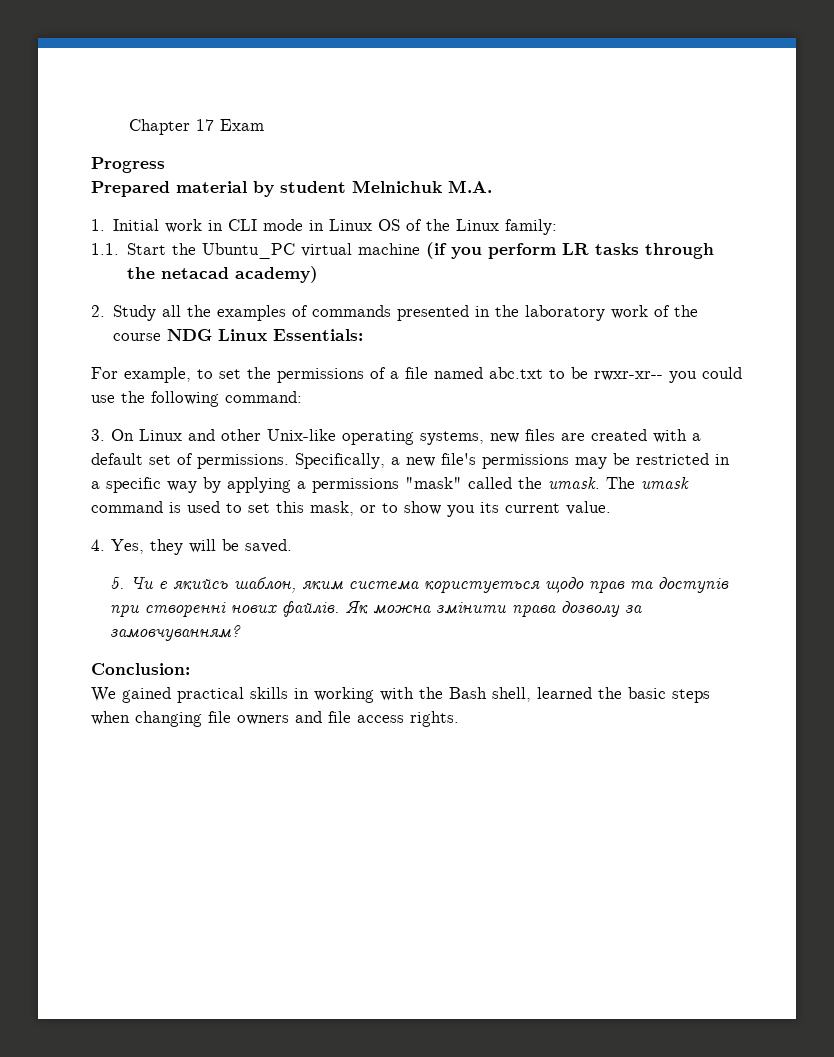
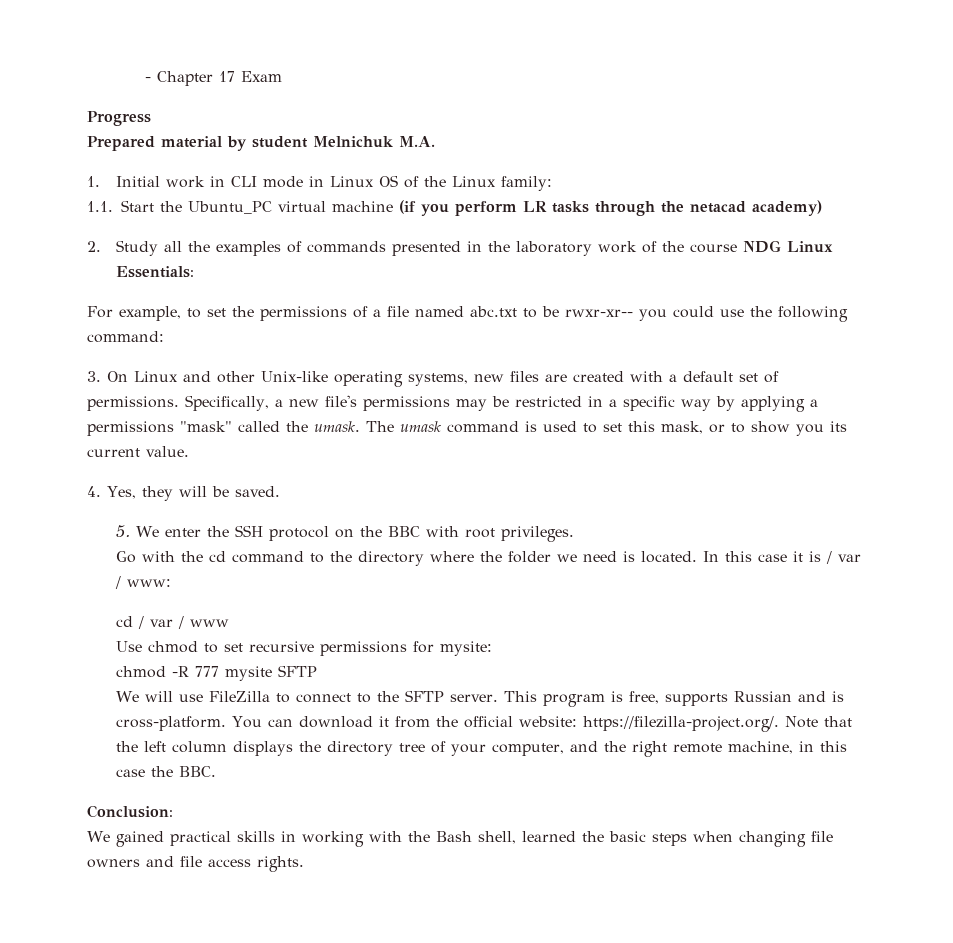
- Chapter 17 Exam
+ - Chapter 17 Exam
- 5. Чи є якийсь шаблон, яким система користується щодо прав та доступів при створенні нових файлів. Як можна змінити права дозволу за замовчуванням?
+ 5. We enter the SSH protocol on the BBC with root privileges.
+ Go with the cd command to the directory where the folder we need is located. In this case it is / var / www:
+ cd / var / www
+ Use chmod to set recursive permissions for mysite:
+ chmod -R 777 mysite SFTP
+ We will use FileZilla to connect to the SFTP server. This program is free, supports Russian and is cross-platform. You can download it from the official website: https://filezilla-project.org/. Note that the left column displays the directory tree of your computer, and the right remote machine, in this case the BBC.

